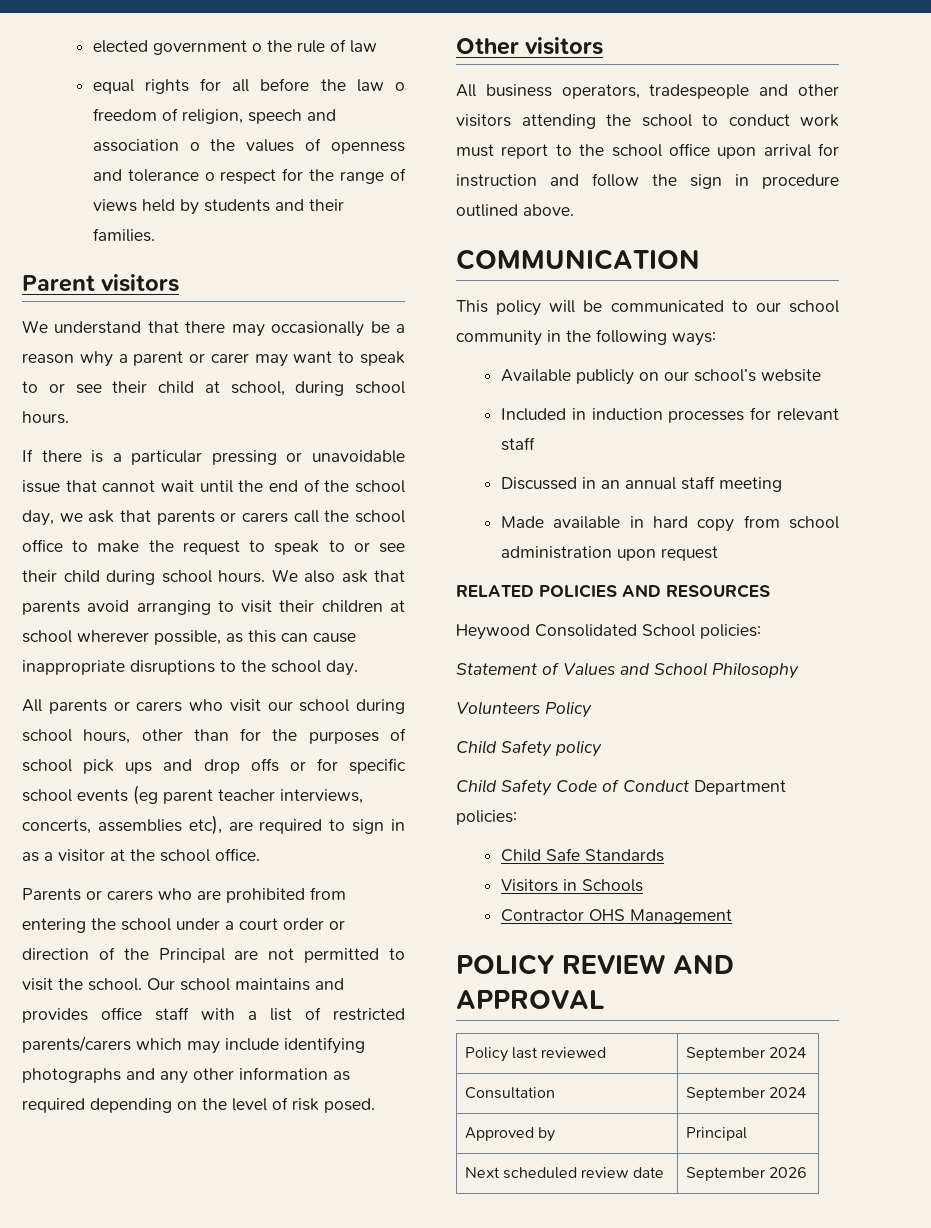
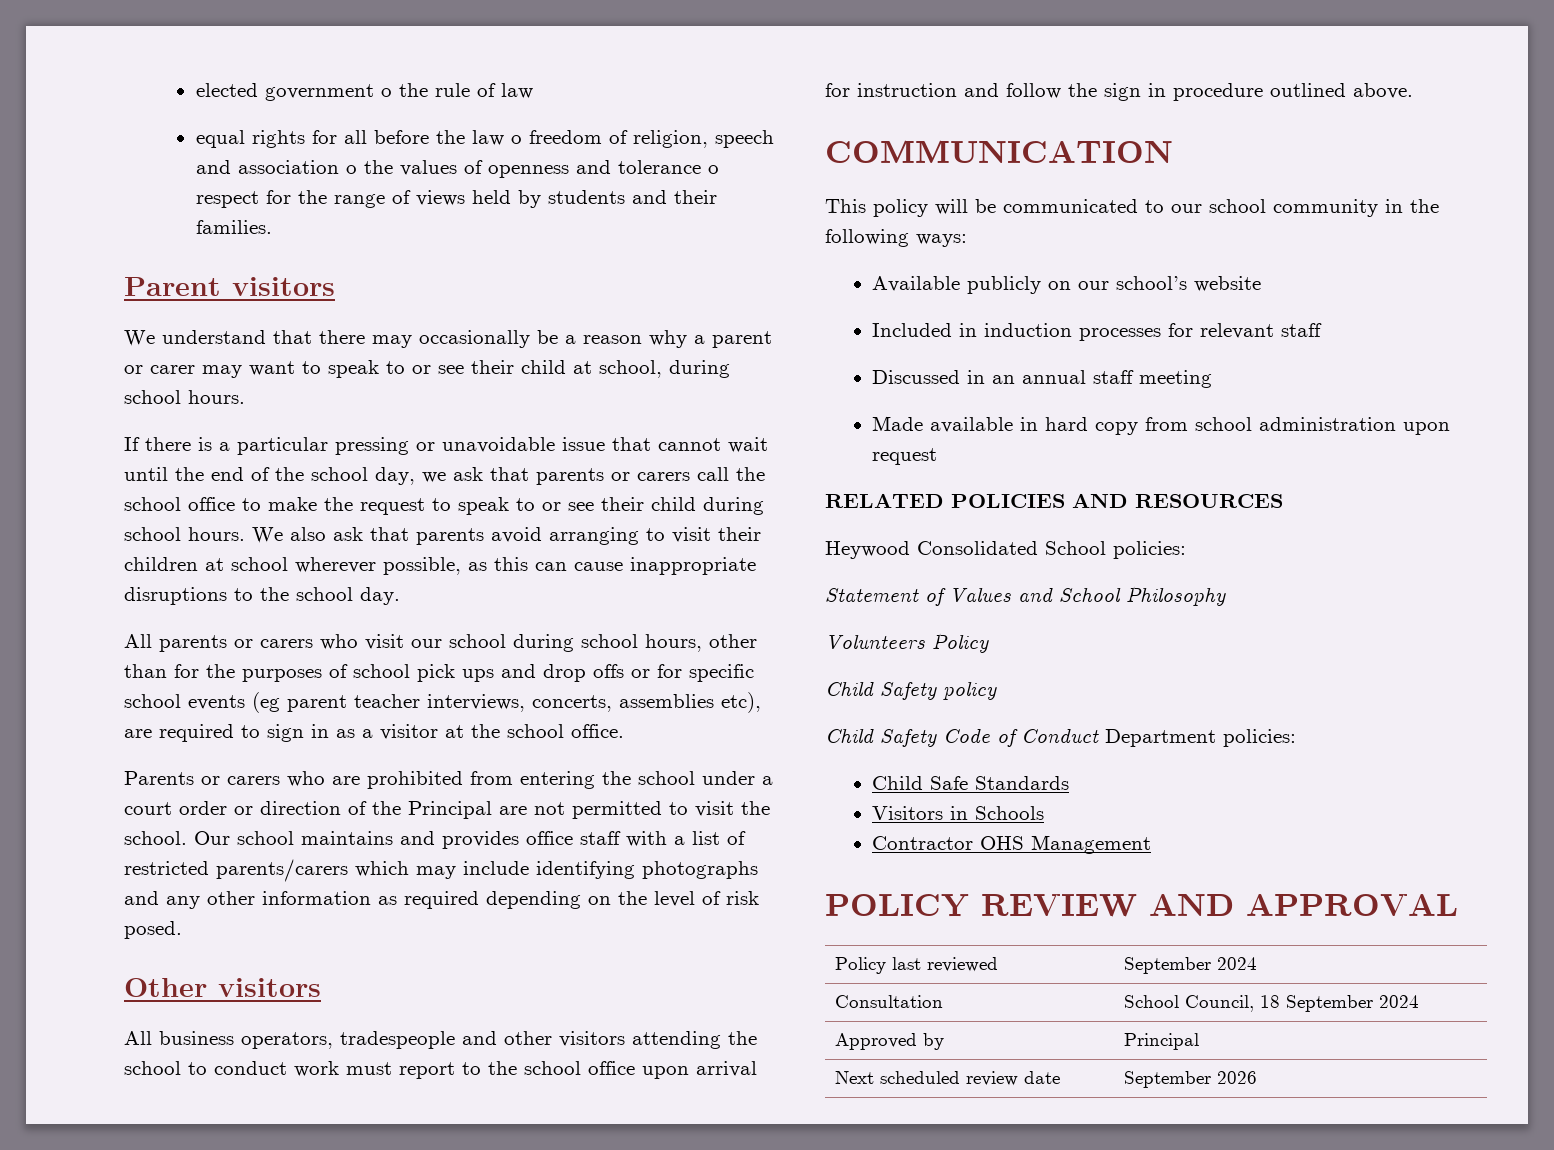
- Consultation | September 2024
+ Consultation | School Council, 18 September 2024

